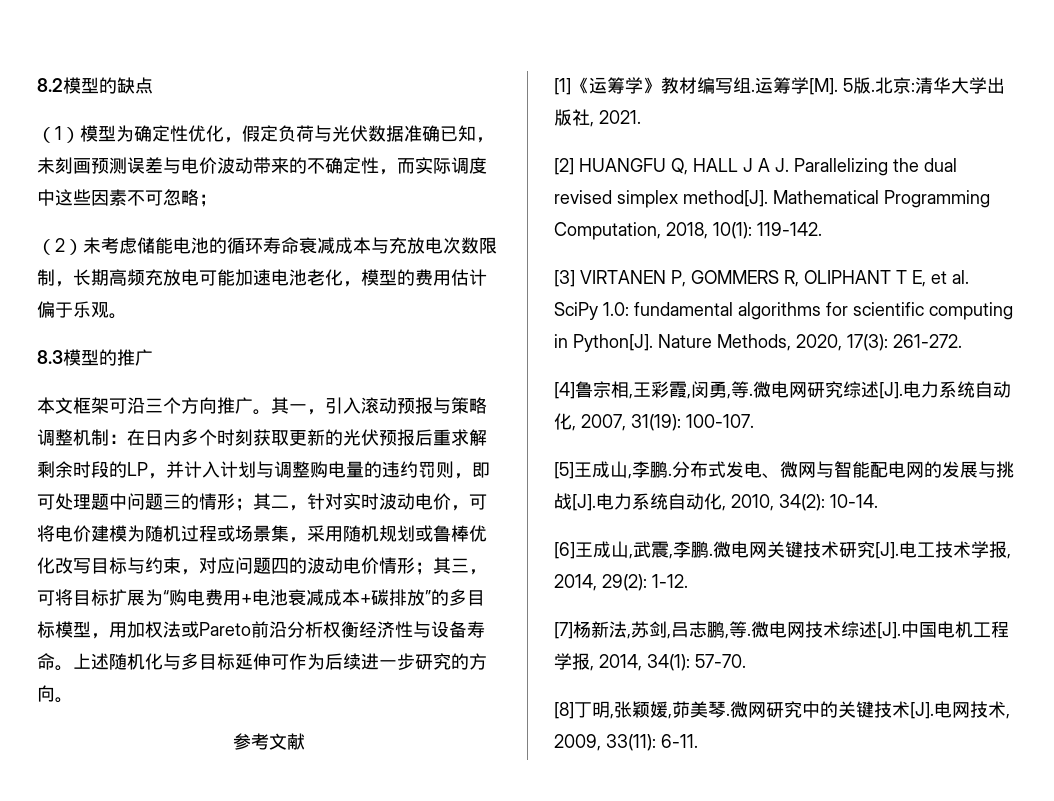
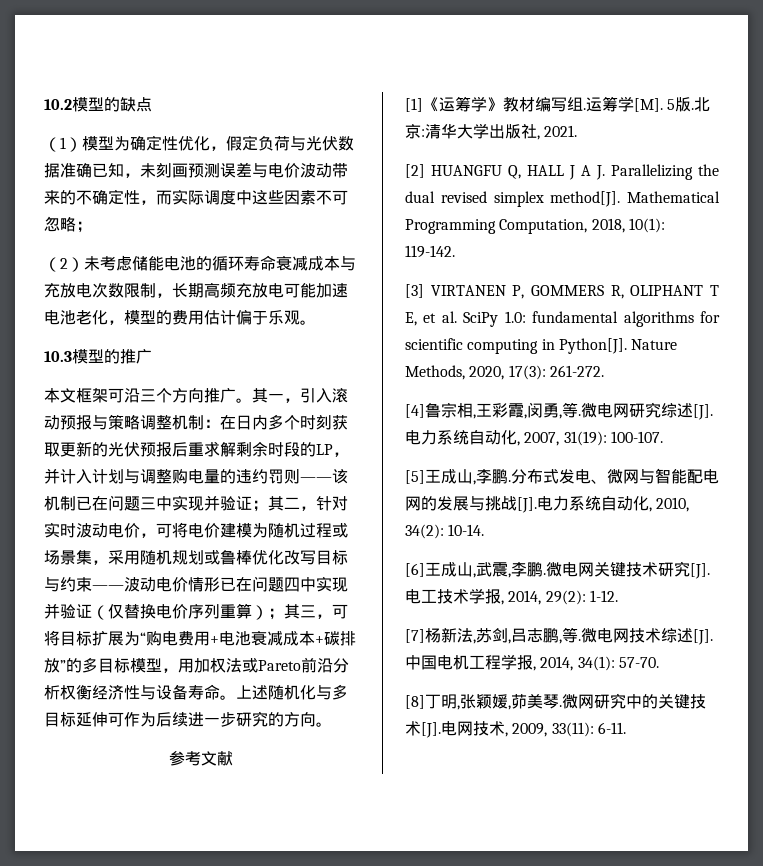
- 8.2模型的缺点
+ 10.2模型的缺点
- 8.3模型的推广
+ 10.3模型的推广
- 在日内多个时刻获取更新的光伏预报后重求解剩余时段的LP，并计入计划与调整购电量的违约罚则，即可处理题中问题三的情形；
+ 在日内多个时刻获取更新的光伏预报后重求解剩余时段的LP，并计入计划与调整购电量的违约罚则——该机制已在问题三中实现并验证；
- 其二，针对实时波动电价，可将电价建模为随机过程或场景集，采用随机规划或鲁棒优化改写目标与约束，对应问题四的波动电价情形；
+ 其二，针对实时波动电价，可将电价建模为随机过程或场景集，采用随机规划或鲁棒优化改写目标与约束——波动电价情形已在问题四中实现并验证（仅替换电价序列重算）；

